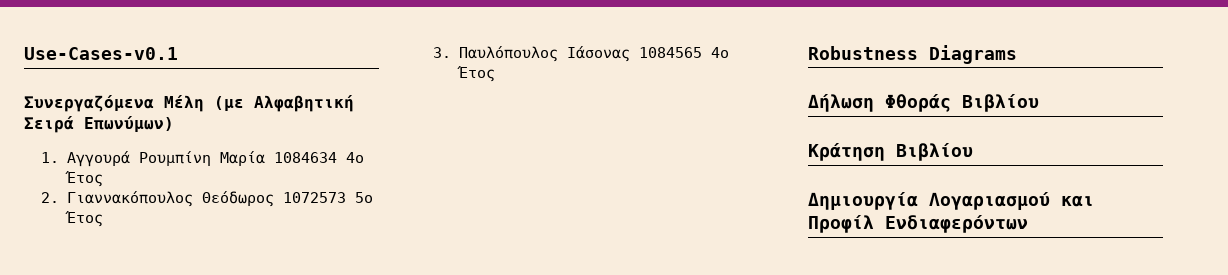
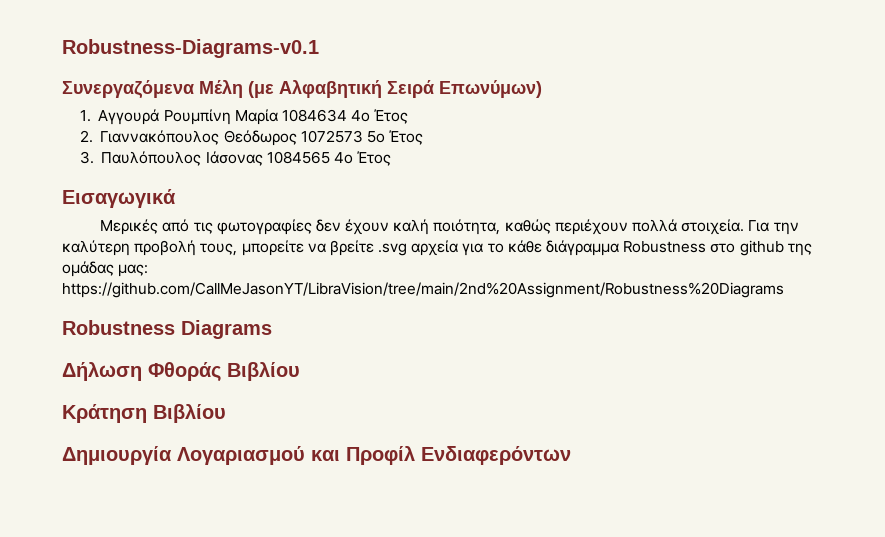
- Use-Cases-v0.1
+ Robustness-Diagrams-v0.1
+ Εισαγωγικά
+ Μερικές από τις φωτογραφίες δεν έχουν καλή ποιότητα, καθώς περιέχουν πολλά στοιχεία. Για την καλύτερη προβολή τους, μπορείτε να βρείτε .svg αρχεία για το κάθε διάγραμμα Robustness στο github της ομάδας μας: https://github.com/CallMeJasonYT/LibraVision/tree/main/2nd%20Assignment/Robustness%20Diagrams

